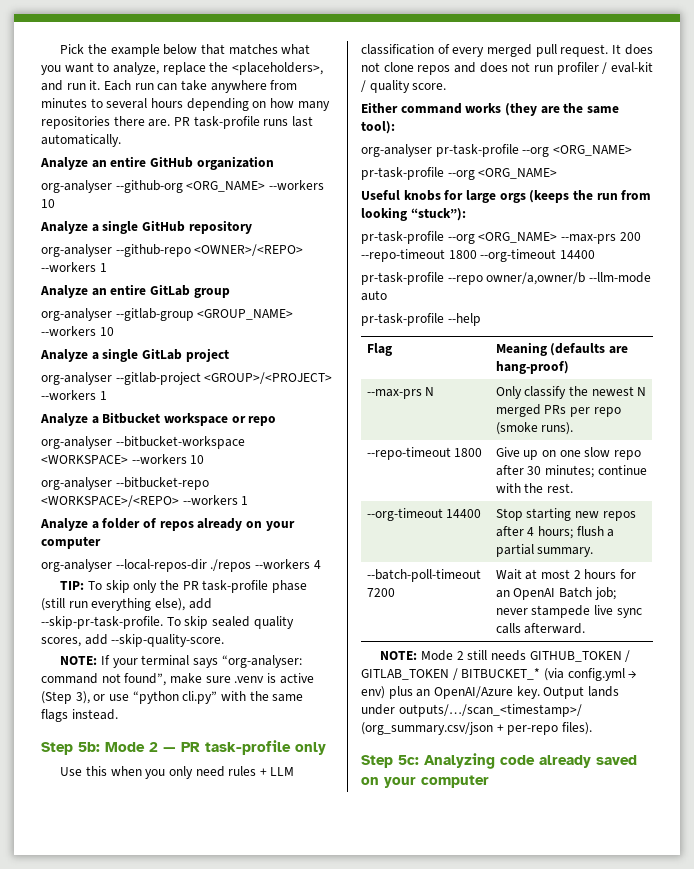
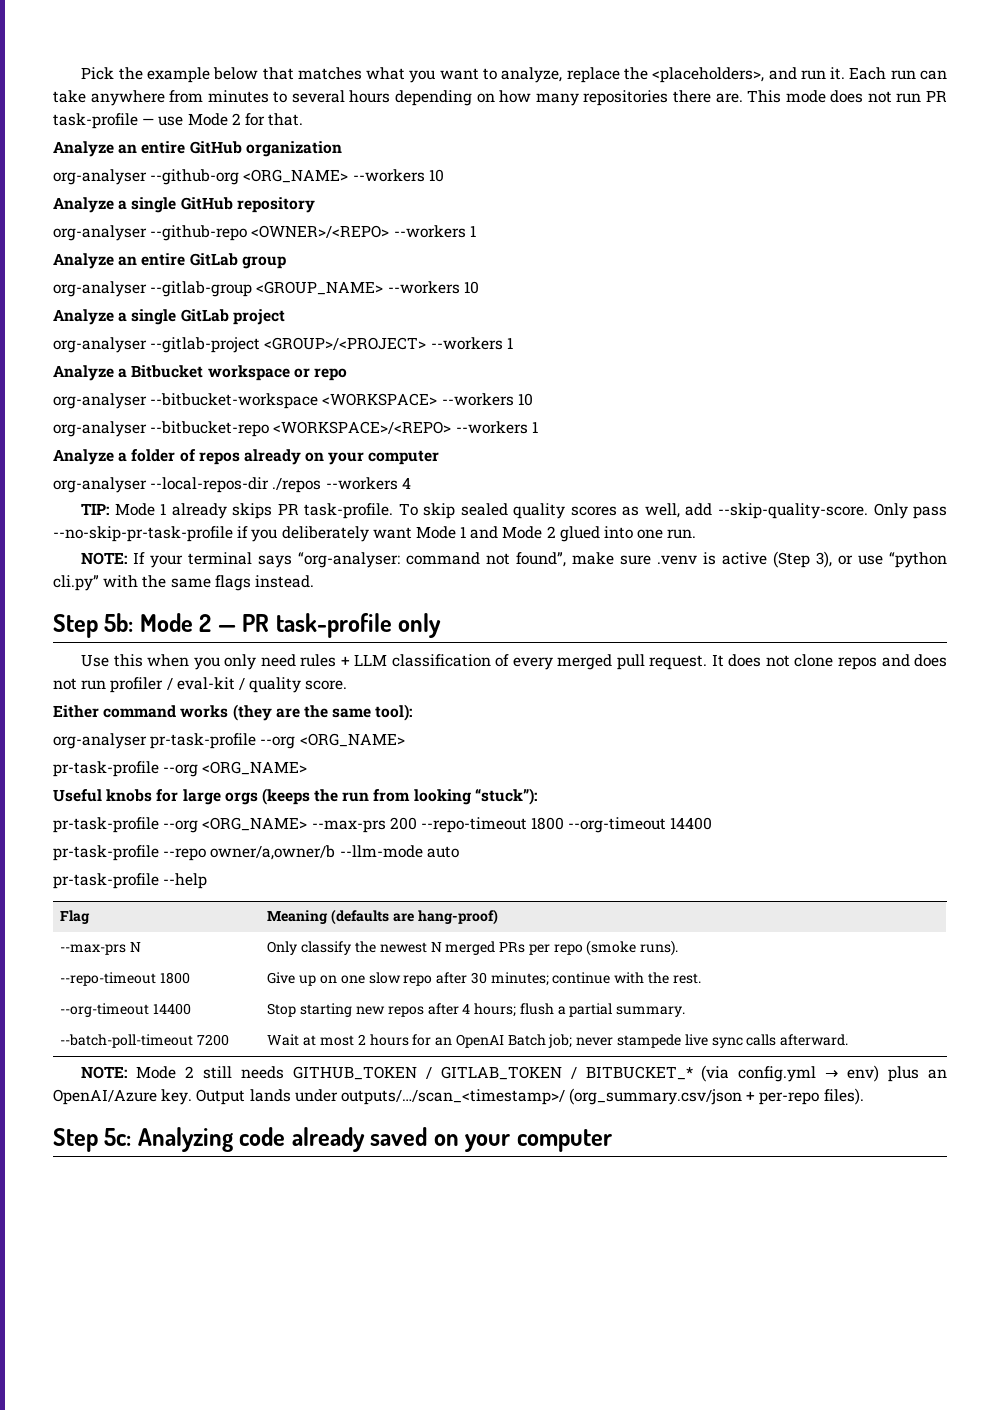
- PR task-profile runs last automatically.
+ This mode does not run PR task-profile — use Mode 2 for that.
- TIP: To skip only the PR task-profile phase (still run everything else), add --skip-pr-task-profile.
+ TIP: Mode 1 already skips PR task-profile.
- To skip sealed quality scores, add --skip-quality-score.
+ To skip sealed quality scores as well, add --skip-quality-score. Only pass --no-skip-pr-task-profile if you deliberately want Mode 1 and Mode 2 glued into one run.

